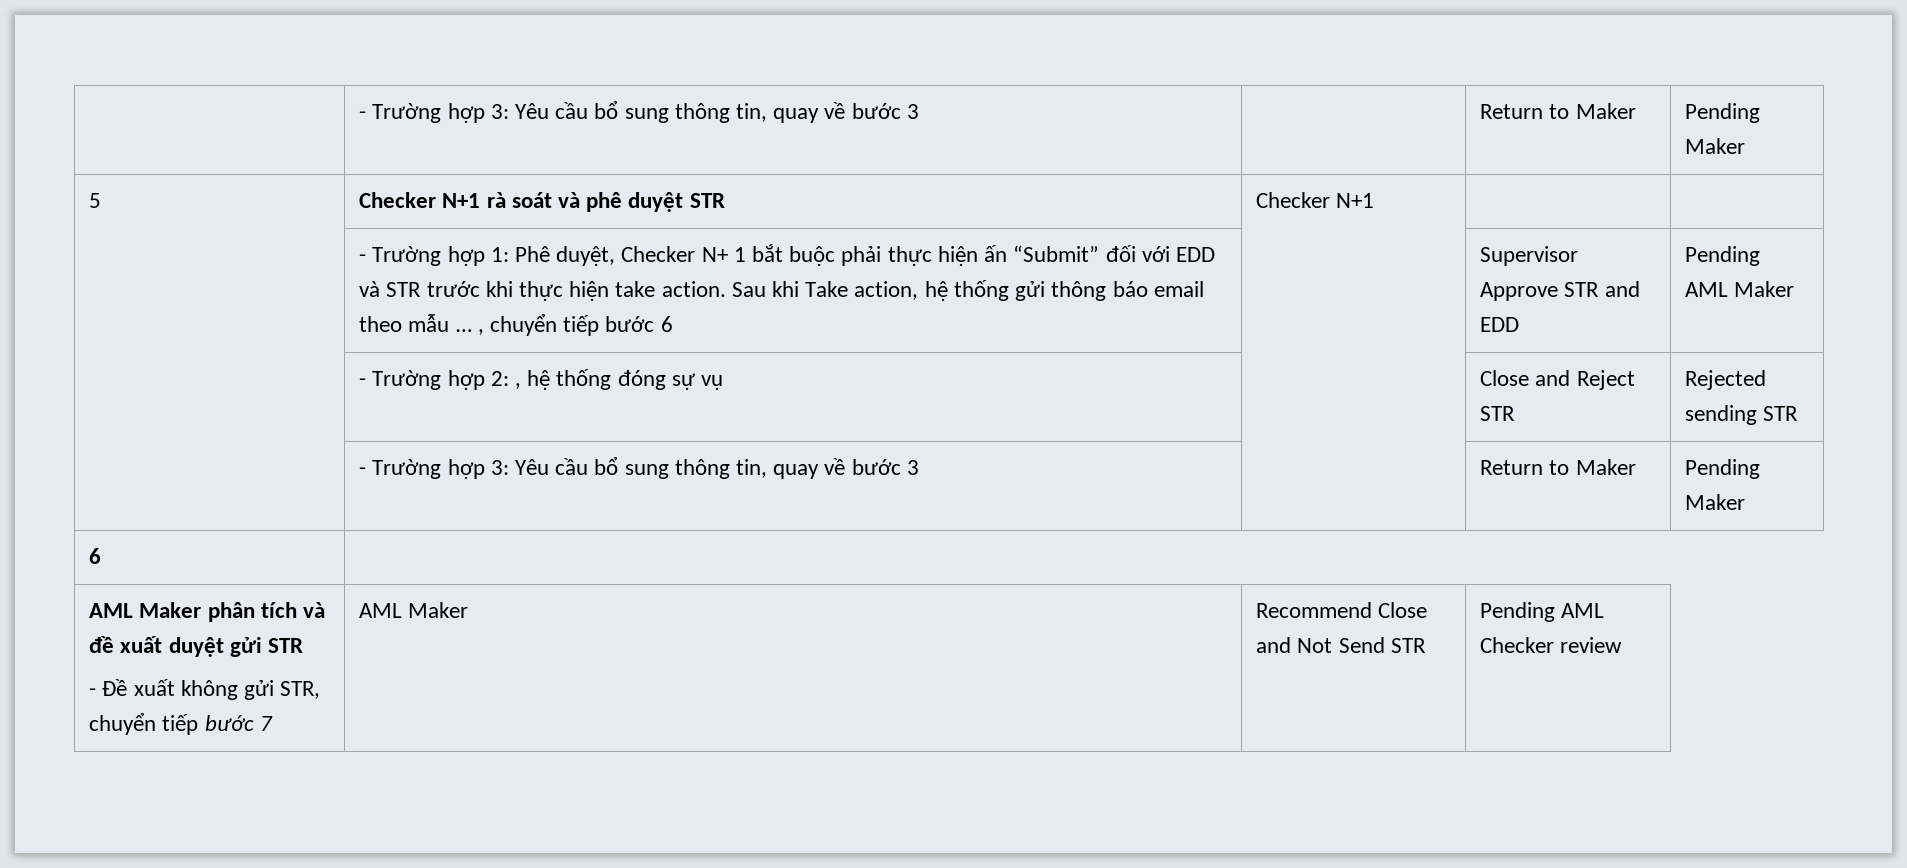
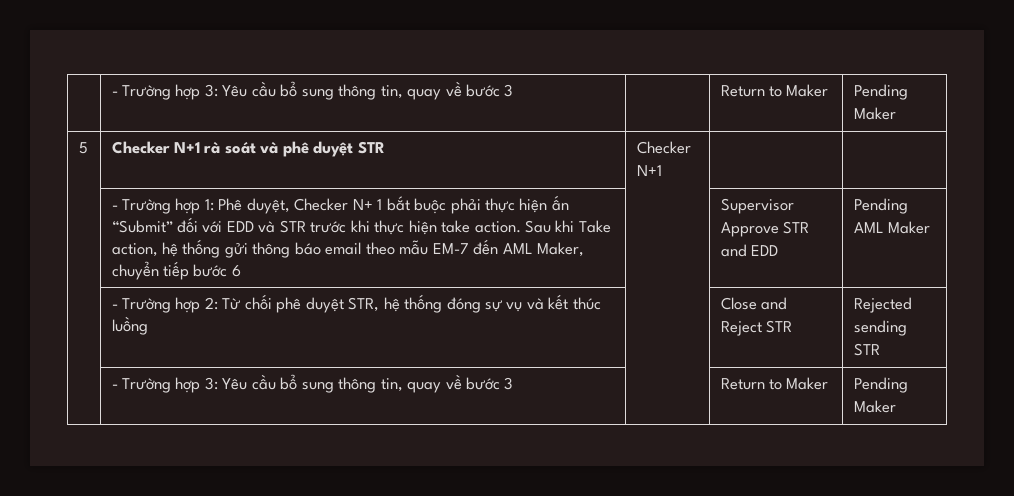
- Sau khi Take action, hệ thống gửi thông báo email theo mẫu … , chuyển tiếp bước 6
+ Sau khi Take action, hệ thống gửi thông báo email theo mẫu EM-7 đến AML Maker, chuyển tiếp bước 6
- | - Trường hợp 2: , hệ thống đóng sự vụ | | Close and Reject STR | Rejected sending STR
+ | - Trường hợp 2: Từ chối phê duyệt STR, hệ thống đóng sự vụ và kết thúc luồng | | Close and Reject STR | Rejected sending STR
  | - Trường hợp 3: Yêu cầu bổ sung thông tin, quay về bước 3 | | Return to Maker | Pending Maker
- 6
- AML Maker phân tích và đề xuất duyệt gửi STR
- - Đề xuất không gửi STR, chuyển tiếp bước 7 | AML Maker | Recommend Close and Not Send STR | Pending AML Checker review

